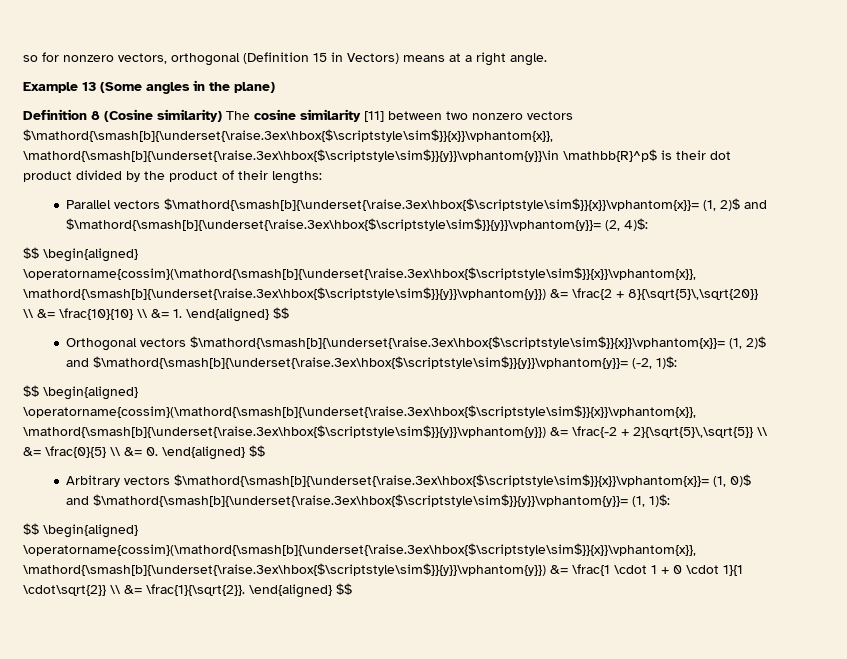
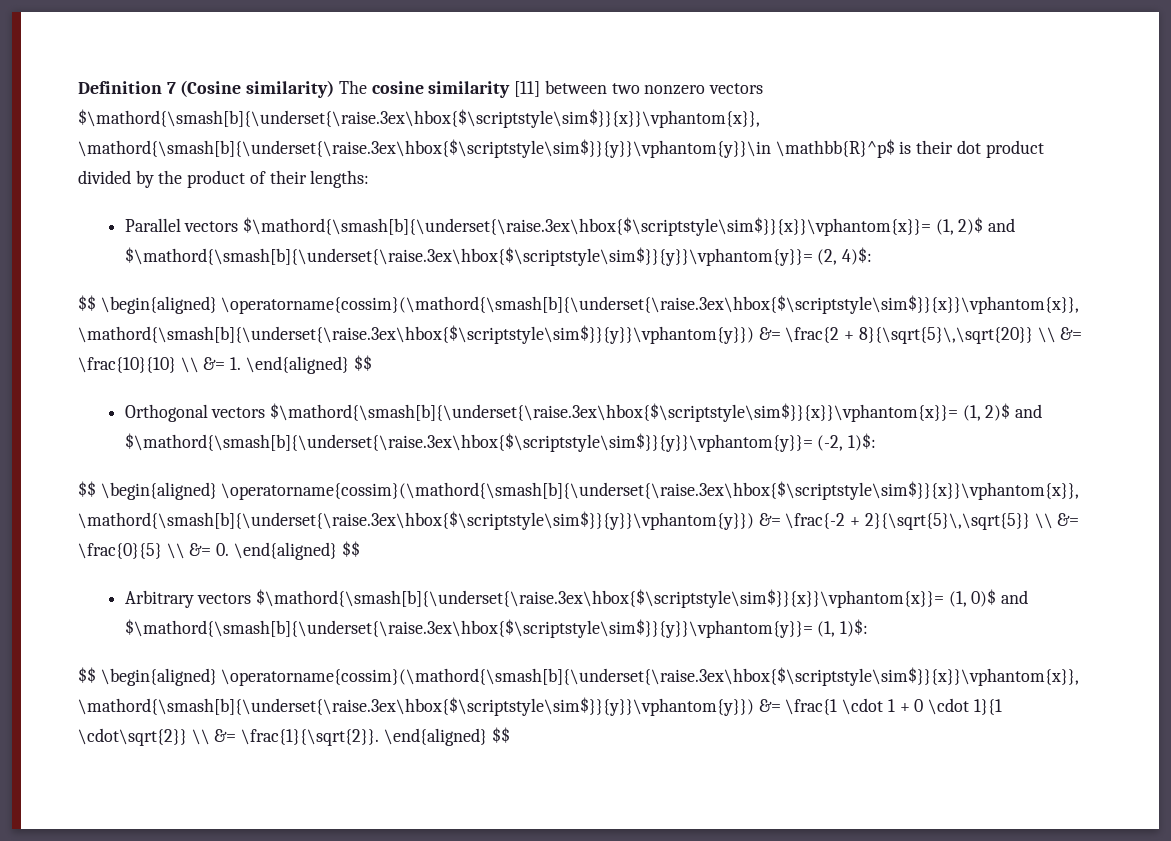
- so for nonzero vectors, orthogonal (Definition 15 in Vectors) means at a right angle.
- Example 13 (Some angles in the plane)
- Definition 8 (Cosine similarity) The cosine similarity [11] between two nonzero vectors $\mathord{\smash[b]{\underset{\raise.3ex\hbox{$\scriptstyle\sim$}}{x}}\vphantom{x}}, \mathord{\smash[b]{\underset{\raise.3ex\hbox{$\scriptstyle\sim$}}{y}}\vphantom{y}}\in \mathbb{R}^p$ is their dot product divided by the product of their lengths:
+ Definition 7 (Cosine similarity) The cosine similarity [11] between two nonzero vectors $\mathord{\smash[b]{\underset{\raise.3ex\hbox{$\scriptstyle\sim$}}{x}}\vphantom{x}}, \mathord{\smash[b]{\underset{\raise.3ex\hbox{$\scriptstyle\sim$}}{y}}\vphantom{y}}\in \mathbb{R}^p$ is their dot product divided by the product of their lengths:

